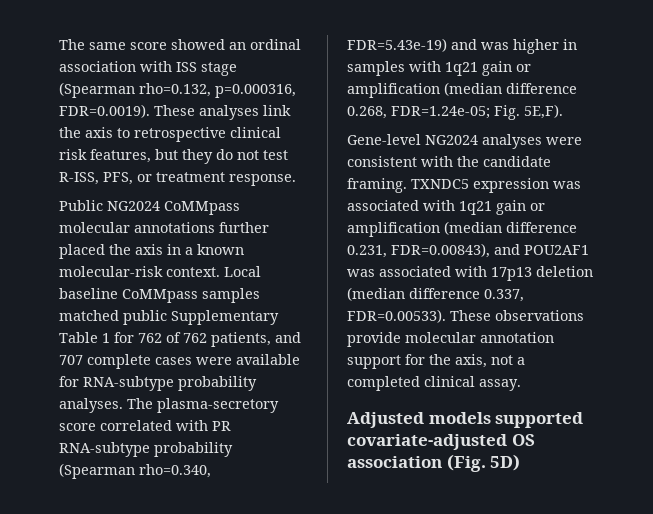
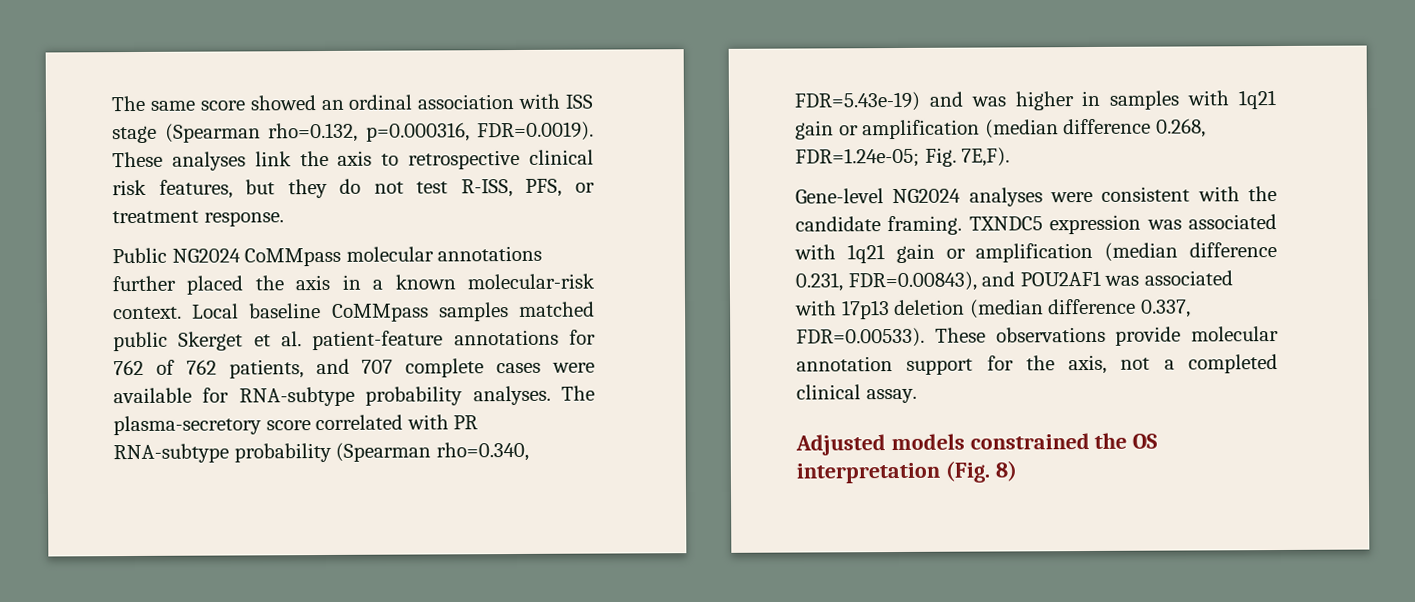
- Local baseline CoMMpass samples matched public Supplementary Table 1 for 762 of 762 patients, and 707 complete cases were available for RNA-subtype probability analyses.
+ Local baseline CoMMpass samples matched public Skerget et al. patient-feature annotations for 762 of 762 patients, and 707 complete cases were available for RNA-subtype probability analyses.
- The plasma-secretory score correlated with PR RNA-subtype probability (Spearman rho=0.340, FDR=5.43e-19) and was higher in samples with 1q21 gain or amplification (median difference 0.268, FDR=1.24e-05; Fig. 5E,F).
+ The plasma-secretory score correlated with PR RNA-subtype probability (Spearman rho=0.340, FDR=5.43e-19) and was higher in samples with 1q21 gain or amplification (median difference 0.268, FDR=1.24e-05; Fig. 7E,F).
- Adjusted models supported covariate-adjusted OS association (Fig. 5D)
+ Adjusted models constrained the OS interpretation (Fig. 8)

